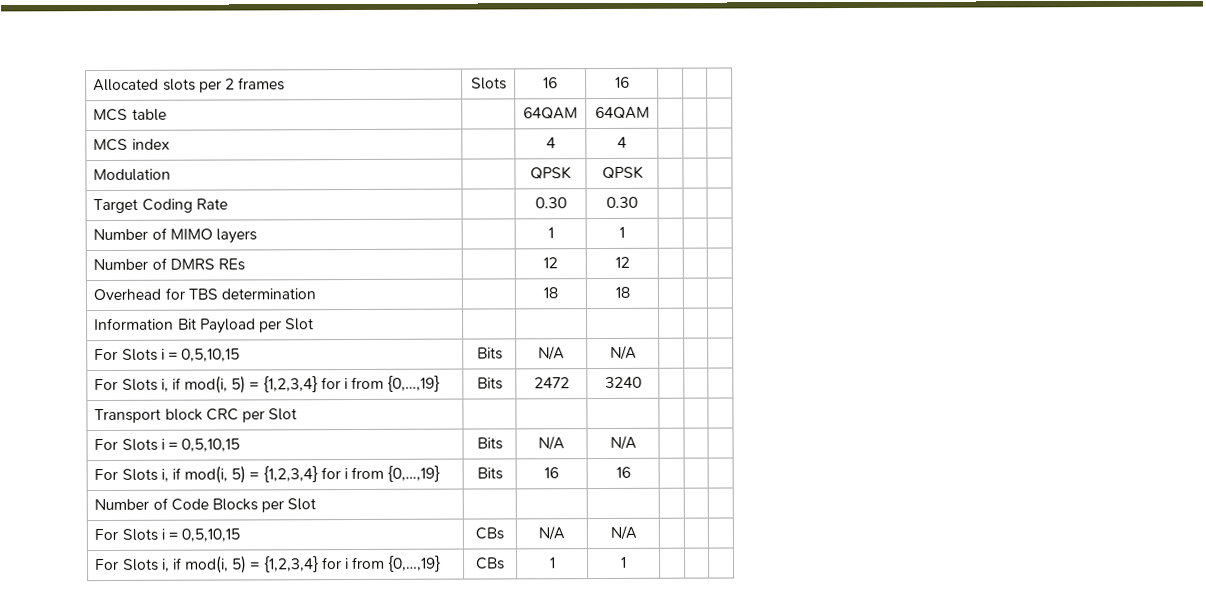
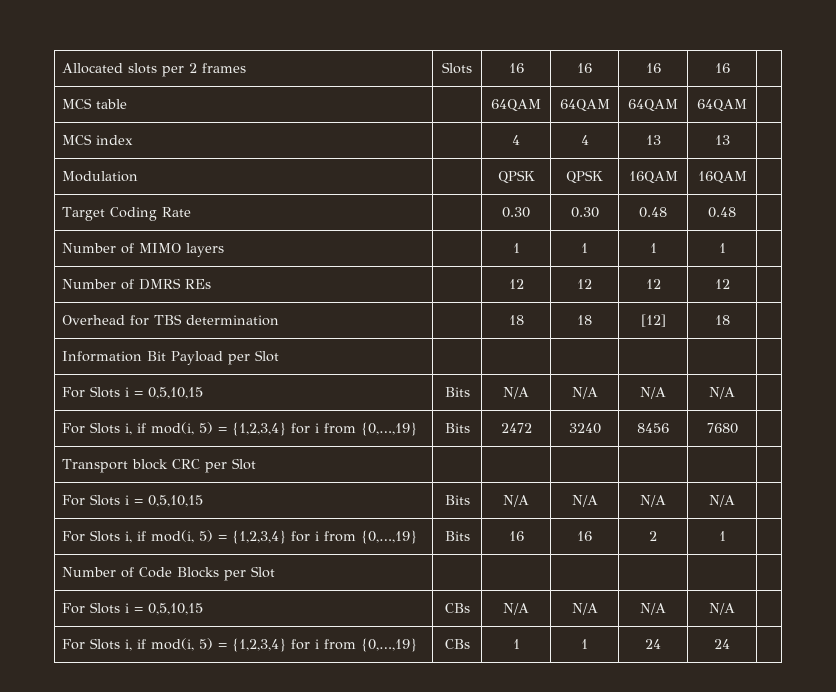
- Allocated slots per 2 frames | Slots | 16 | 16 | | |
+ Allocated slots per 2 frames | Slots | 16 | 16 | 16 | 16 |
- MCS table | | 64QAM | 64QAM | | |
+ MCS table | | 64QAM | 64QAM | 64QAM | 64QAM |
- MCS index | | 4 | 4 | | |
+ MCS index | | 4 | 4 | 13 | 13 |
- Modulation | | QPSK | QPSK | | |
+ Modulation | | QPSK | QPSK | 16QAM | 16QAM |
- Target Coding Rate | | 0.30 | 0.30 | | |
+ Target Coding Rate | | 0.30 | 0.30 | 0.48 | 0.48 |
- Number of MIMO layers | | 1 | 1 | | |
+ Number of MIMO layers | | 1 | 1 | 1 | 1 |
- Number of DMRS REs | | 12 | 12 | | |
+ Number of DMRS REs | | 12 | 12 | 12 | 12 |
- Overhead for TBS determination | | 18 | 18 | | |
+ Overhead for TBS determination | | 18 | 18 | [12] | 18 |
  Information Bit Payload per Slot | | | | | |
- For Slots i = 0,5,10,15 | Bits | N/A | N/A | | |
+ For Slots i = 0,5,10,15 | Bits | N/A | N/A | N/A | N/A |
- For Slots i, if mod(i, 5) = {1,2,3,4} for i from {0,…,19} | Bits | 2472 | 3240 | | |
+ For Slots i, if mod(i, 5) = {1,2,3,4} for i from {0,…,19} | Bits | 2472 | 3240 | 8456 | 7680 |
  Transport block CRC per Slot | | | | | |
- For Slots i = 0,5,10,15 | Bits | N/A | N/A | | |
+ For Slots i = 0,5,10,15 | Bits | N/A | N/A | N/A | N/A |
- For Slots i, if mod(i, 5) = {1,2,3,4} for i from {0,…,19} | Bits | 16 | 16 | | |
+ For Slots i, if mod(i, 5) = {1,2,3,4} for i from {0,…,19} | Bits | 16 | 16 | 2 | 1 |
- For Slots i = 0,5,10,15 | CBs | N/A | N/A | | |
+ For Slots i = 0,5,10,15 | CBs | N/A | N/A | N/A | N/A |
- For Slots i, if mod(i, 5) = {1,2,3,4} for i from {0,…,19} | CBs | 1 | 1 | | |
+ For Slots i, if mod(i, 5) = {1,2,3,4} for i from {0,…,19} | CBs | 1 | 1 | 24 | 24 |

